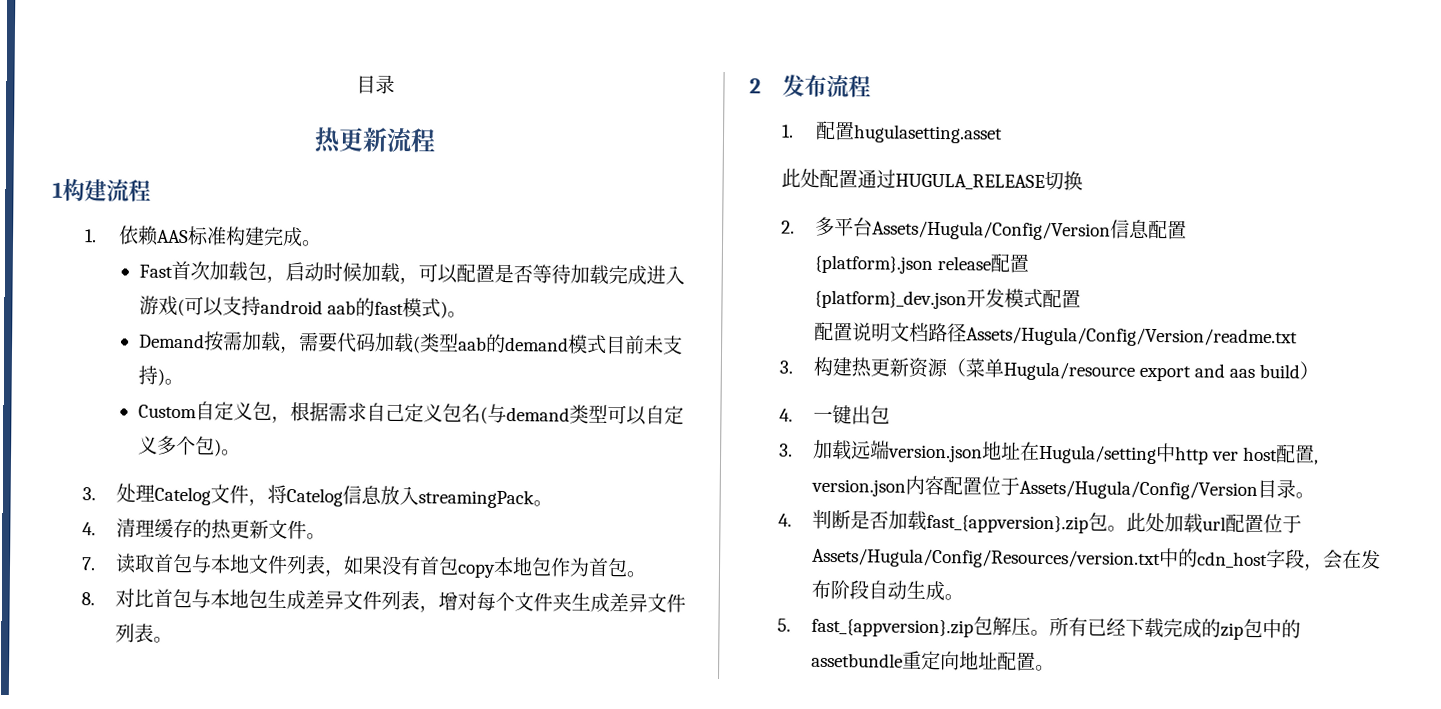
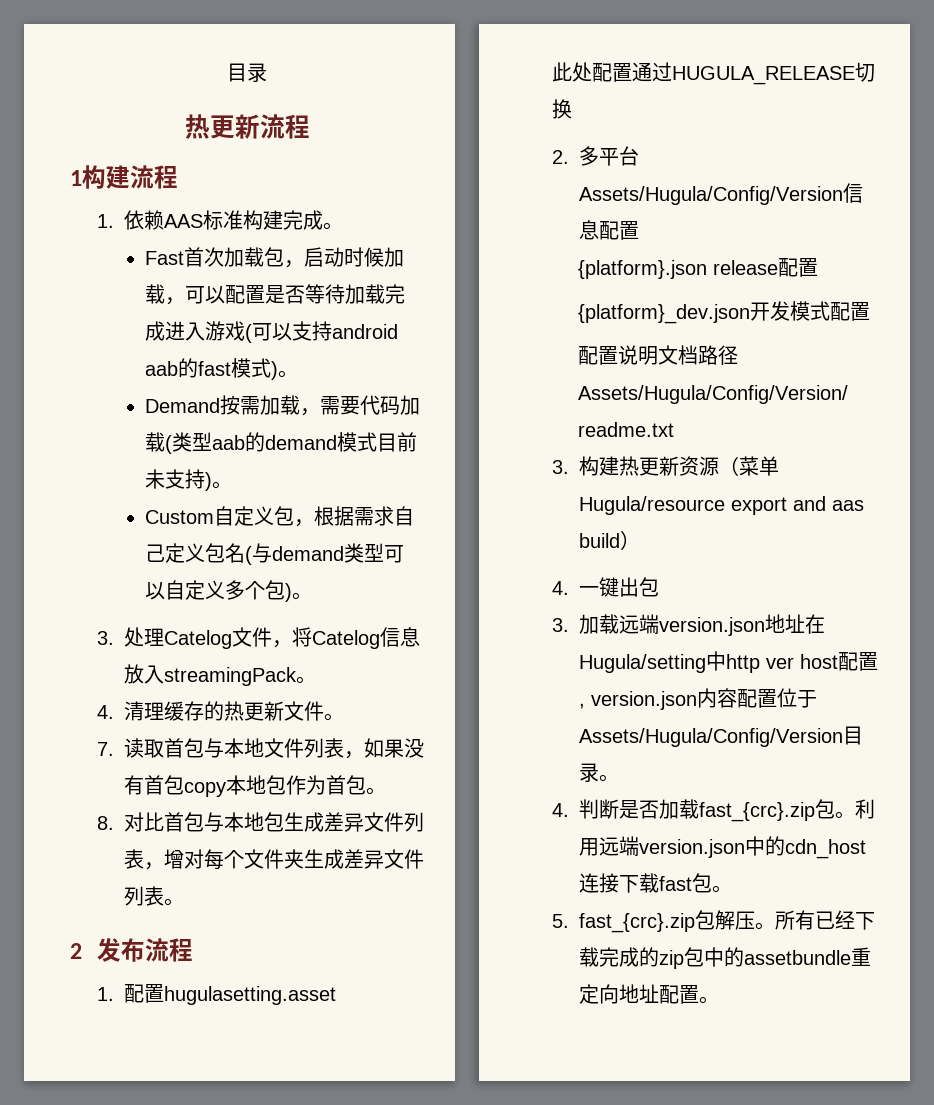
- 4.判断是否加载fast_{appversion}.zip包。此处加载url配置位于Assets/Hugula/Config/Resources/version.txt中的cdn_host字段，会在发布阶段自动生成。
+ 4.判断是否加载fast_{crc}.zip包。利用远端version.json中的cdn_host连接下载fast包。
- 5. fast_{appversion}.zip包解压。
+ 5. fast_{crc}.zip包解压。

